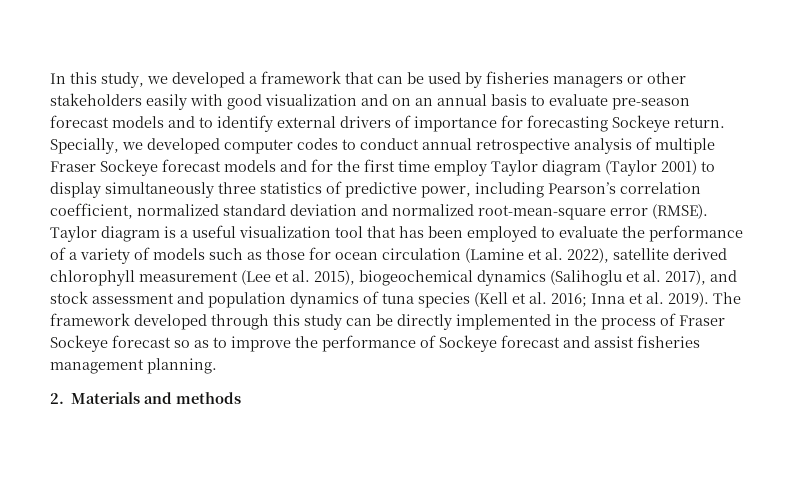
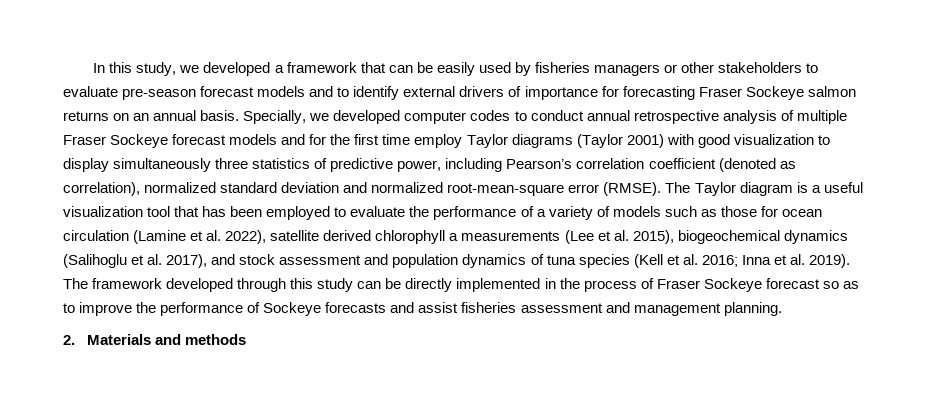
- In this study, we developed a framework that can be used by fisheries managers or other stakeholders easily with good visualization and on an annual basis to evaluate pre-season forecast models and to identify external drivers of importance for forecasting Sockeye return.
+ In this study, we developed a framework that can be easily used by fisheries managers or other stakeholders to evaluate pre-season forecast models and to identify external drivers of importance for forecasting Fraser Sockeye salmon returns on an annual basis.
- Specially, we developed computer codes to conduct annual retrospective analysis of multiple Fraser Sockeye forecast models and for the first time employ Taylor diagram (Taylor 2001) to display simultaneously three statistics of predictive power, including Pearson’s correlation coefficient, normalized standard deviation and normalized root-mean-square error (RMSE).
+ Specially, we developed computer codes to conduct annual retrospective analysis of multiple Fraser Sockeye forecast models and for the first time employ Taylor diagrams (Taylor 2001) with good visualization to display simultaneously three statistics of predictive power, including Pearson’s correlation coefficient (denoted as correlation), normalized standard deviation and normalized root-mean-square error (RMSE).
- Taylor diagram is a useful visualization tool that has been employed to evaluate the performance of a variety of models such as those for ocean circulation (Lamine et al. 2022), satellite derived chlorophyll measurement (Lee et al. 2015), biogeochemical dynamics (Salihoglu et al. 2017), and stock assessment and population dynamics of tuna species (Kell et al. 2016; Inna et al. 2019).
+ The Taylor diagram is a useful visualization tool that has been employed to evaluate the performance of a variety of models such as those for ocean circulation (Lamine et al. 2022), satellite derived chlorophyll a measurements (Lee et al. 2015), biogeochemical dynamics (Salihoglu et al. 2017), and stock assessment and population dynamics of tuna species (Kell et al. 2016; Inna et al. 2019).
- The framework developed through this study can be directly implemented in the process of Fraser Sockeye forecast so as to improve the performance of Sockeye forecast and assist fisheries management planning.
+ The framework developed through this study can be directly implemented in the process of Fraser Sockeye forecast so as to improve the performance of Sockeye forecasts and assist fisheries assessment and management planning.

